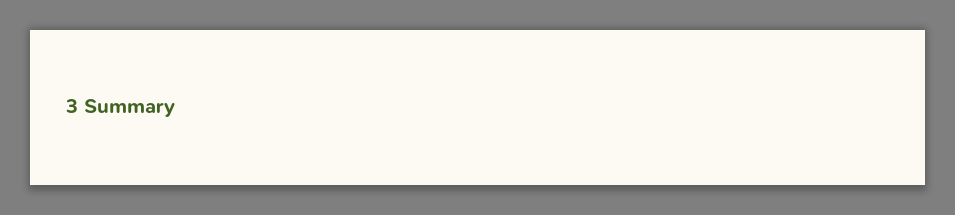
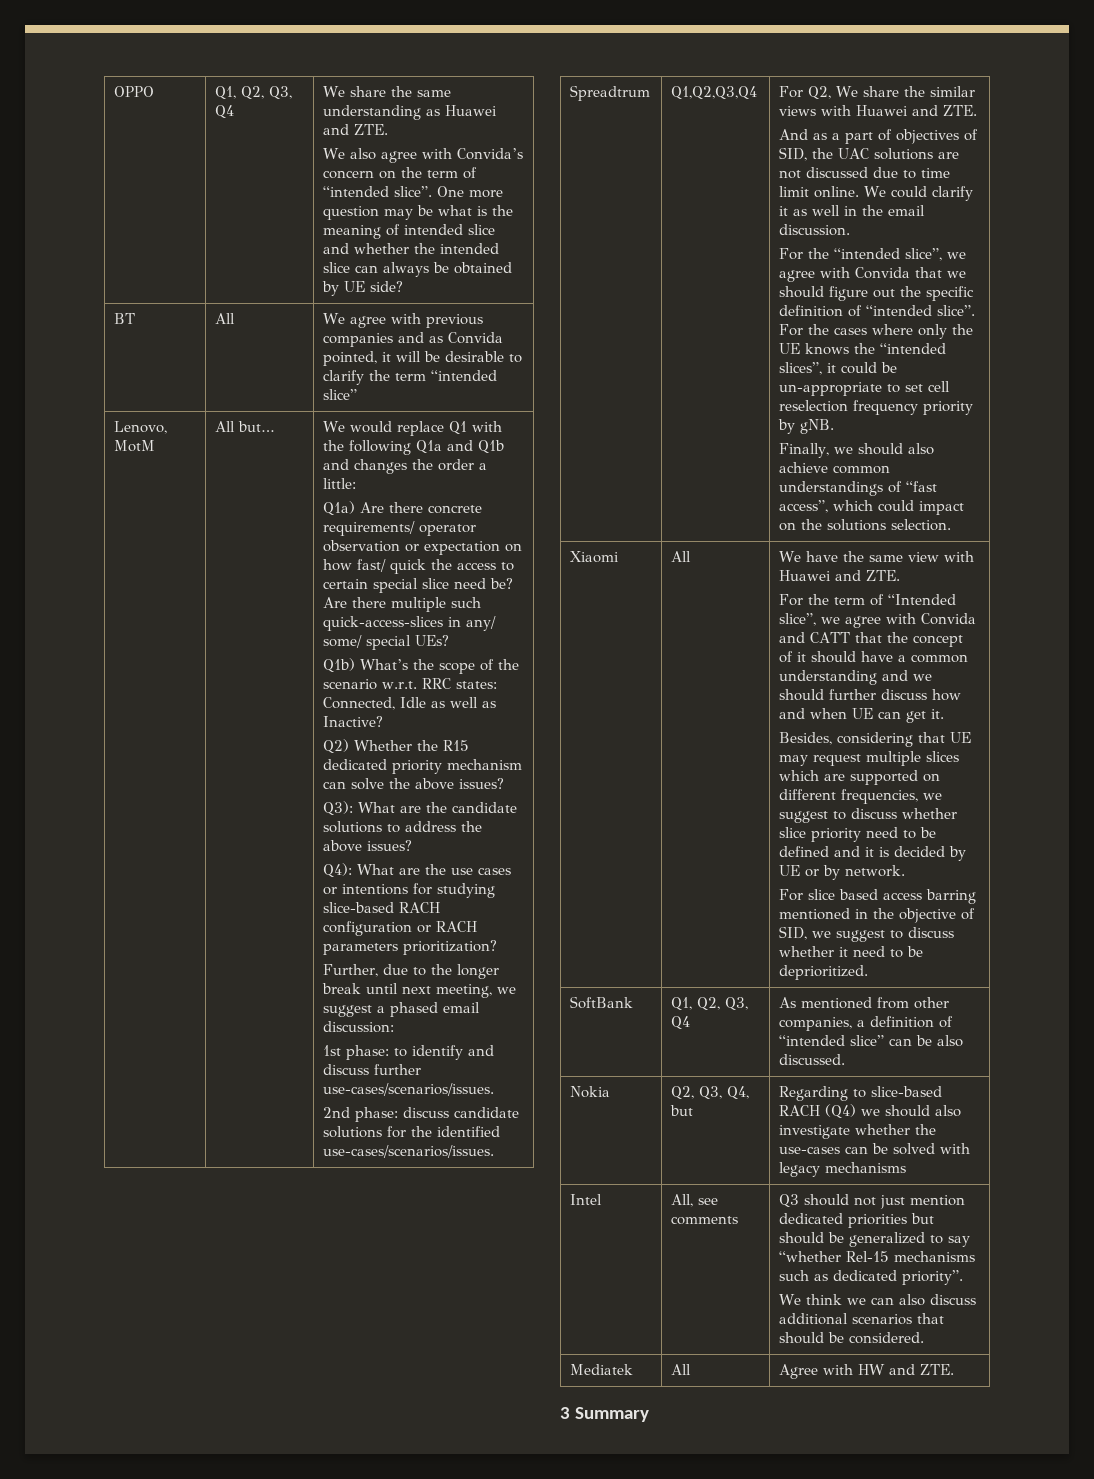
+ OPPO | Q1, Q2, Q3, Q4 | We share the same understanding as Huawei and ZTE.
+ We also agree with Convida’s concern on the term of “intended slice”. One more question may be what is the meaning of intended slice and whether the intended slice can always be obtained by UE side?
+ BT | All | We agree with previous companies and as Convida pointed, it will be desirable to clarify the term “intended slice”
+ Lenovo, MotM | All but… | We would replace Q1 with the following Q1a and Q1b and changes the order a little:
+ Q1a) Are there concrete requirements/ operator observation or expectation on how fast/ quick the access to certain special slice need be? Are there multiple such quick-access-slices in any/ some/ special UEs?
+ Q1b) What’s the scope of the scenario w.r.t. RRC states: Connected, Idle as well as Inactive?
+ Q2) Whether the R15 dedicated priority mechanism can solve the above issues?
+ Q3): What are the candidate solutions to address the above issues?
+ Q4): What are the use cases or intentions for studying slice-based RACH configuration or RACH parameters prioritization?
+ Further, due to the longer break until next meeting, we suggest a phased email discussion:
+ 1st phase: to identify and discuss further use-cases/scenarios/issues.
+ 2nd phase: discuss candidate solutions for the identified use-cases/scenarios/issues.
+ Spreadtrum | Q1,Q2,Q3,Q4 | For Q2, We share the similar views with Huawei and ZTE.
+ And as a part of objectives of SID, the UAC solutions are not discussed due to time limit online. We could clarify it as well in the email discussion.
+ For the “intended slice”, we agree with Convida that we should figure out the specific definition of “intended slice”. For the cases where only the UE knows the “intended slices”, it could be un-appropriate to set cell reselection frequency priority by gNB.
+ Finally, we should also achieve common understandings of “fast access”, which could impact on the solutions selection.
+ Xiaomi | All | We have the same view with Huawei and ZTE.
+ For the term of “Intended slice”, we agree with Convida and CATT that the concept of it should have a common understanding and we should further discuss how and when UE can get it.
+ Besides, considering that UE may request multiple slices which are supported on different frequencies, we suggest to discuss whether slice priority need to be defined and it is decided by UE or by network.
+ For slice based access barring mentioned in the objective of SID, we suggest to discuss whether it need to be deprioritized.
+ SoftBank | Q1, Q2, Q3, Q4 | As mentioned from other companies, a definition of “intended slice” can be also discussed.
+ Nokia | Q2, Q3, Q4, but | Regarding to slice-based RACH (Q4) we should also investigate whether the use-cases can be solved with legacy mechanisms
+ Intel | All, see comments | Q3 should not just mention dedicated priorities but should be generalized to say “whether Rel-15 mechanisms such as dedicated priority”.
+ We think we can also discuss additional scenarios that should be considered.
+ Mediatek | All | Agree with HW and ZTE.

